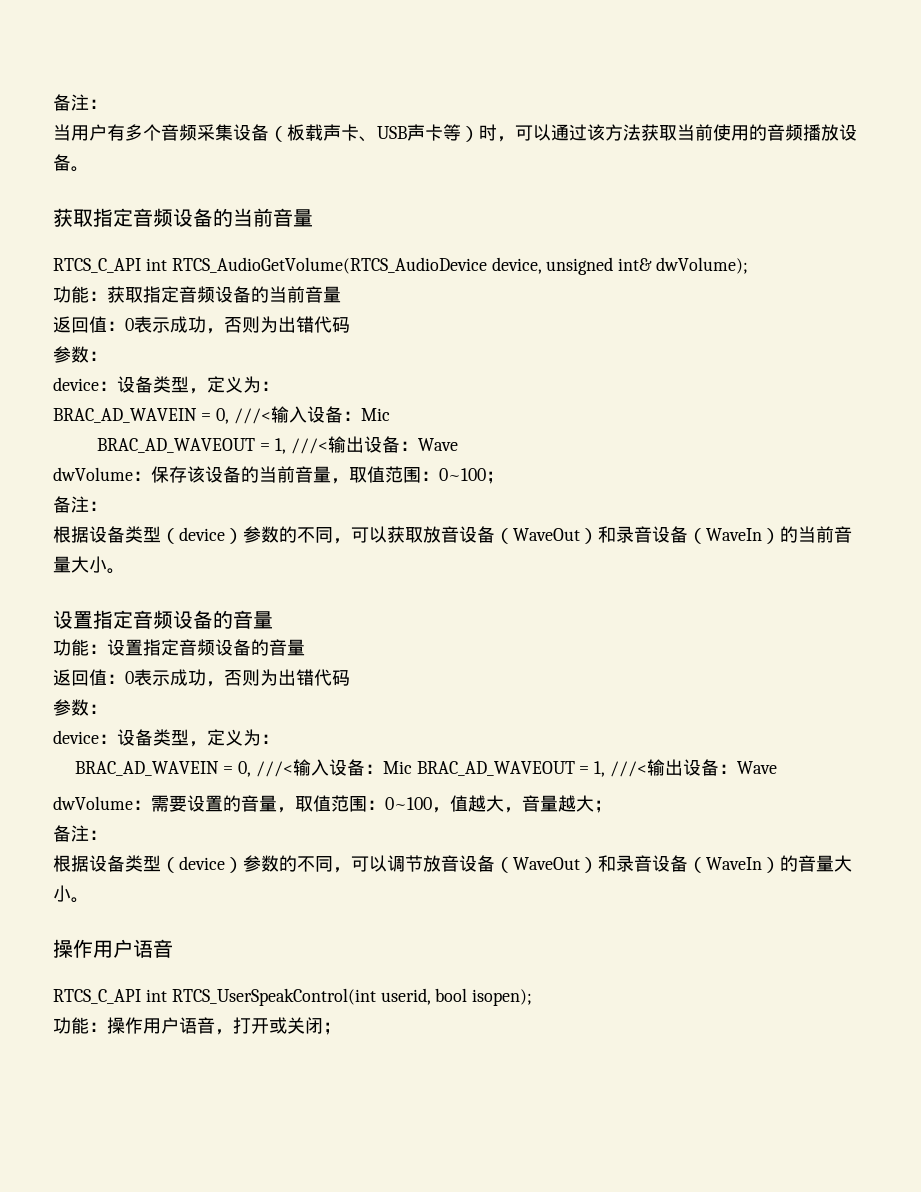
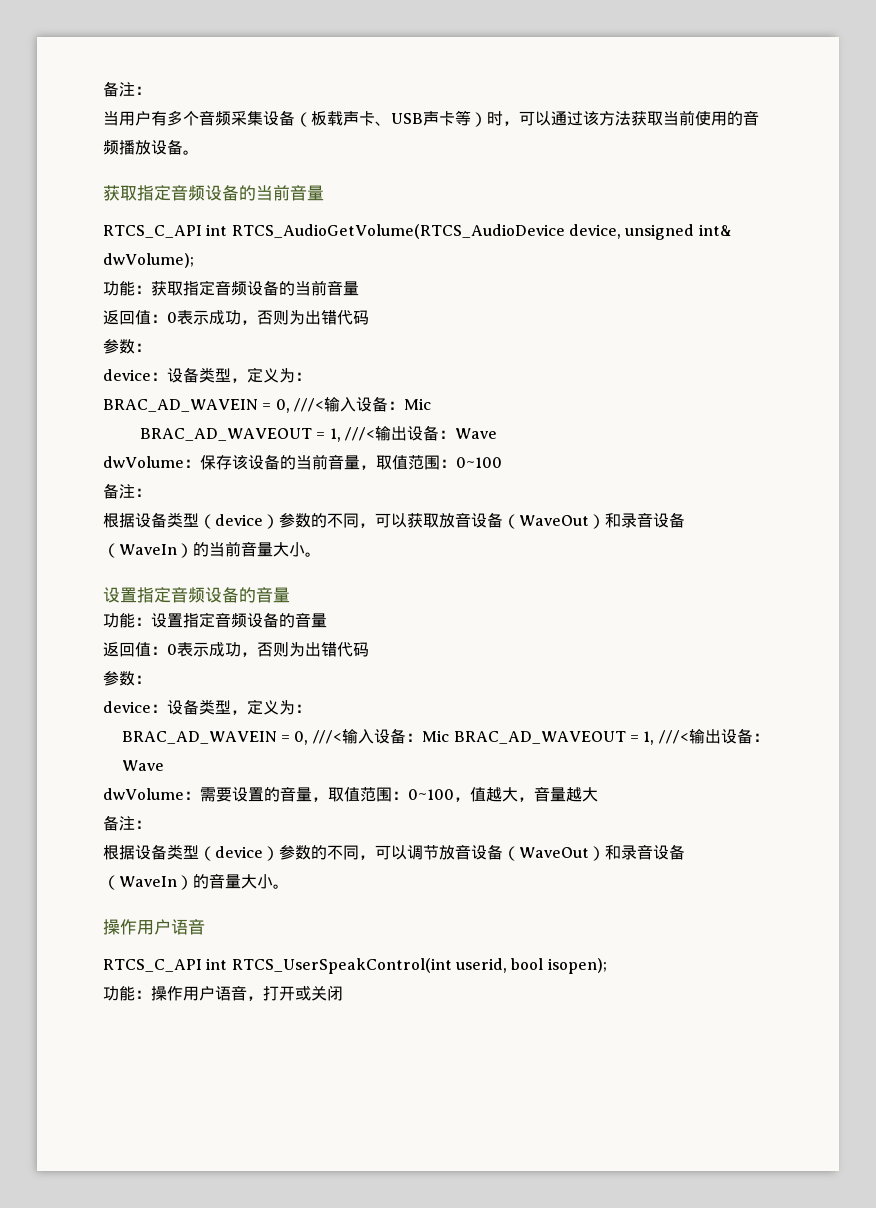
- dwVolume：保存该设备的当前音量，取值范围：0~100；
+ dwVolume：保存该设备的当前音量，取值范围：0~100
- dwVolume：需要设置的音量，取值范围：0~100，值越大，音量越大；
+ dwVolume：需要设置的音量，取值范围：0~100，值越大，音量越大
- 功能：操作用户语音，打开或关闭；
+ 功能：操作用户语音，打开或关闭

